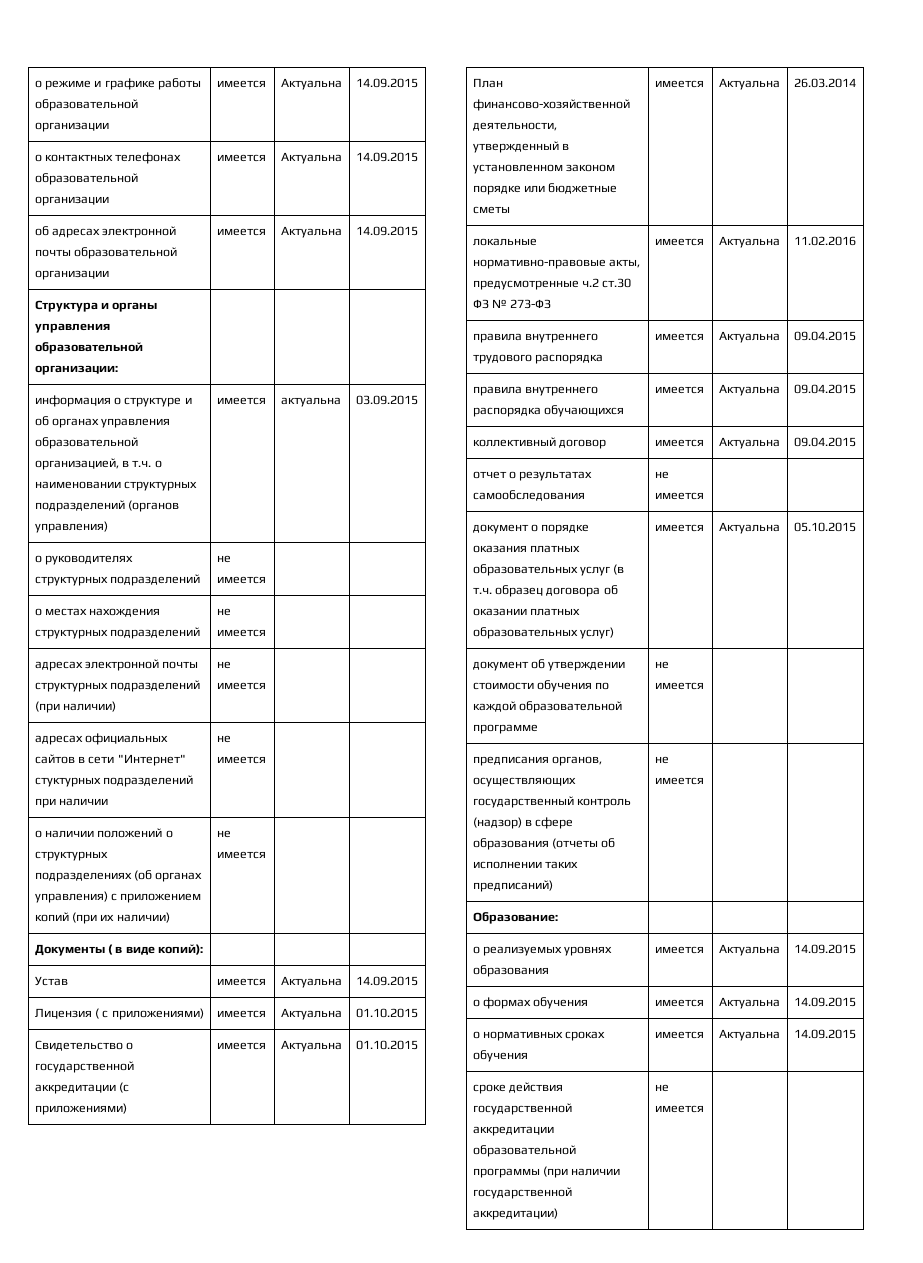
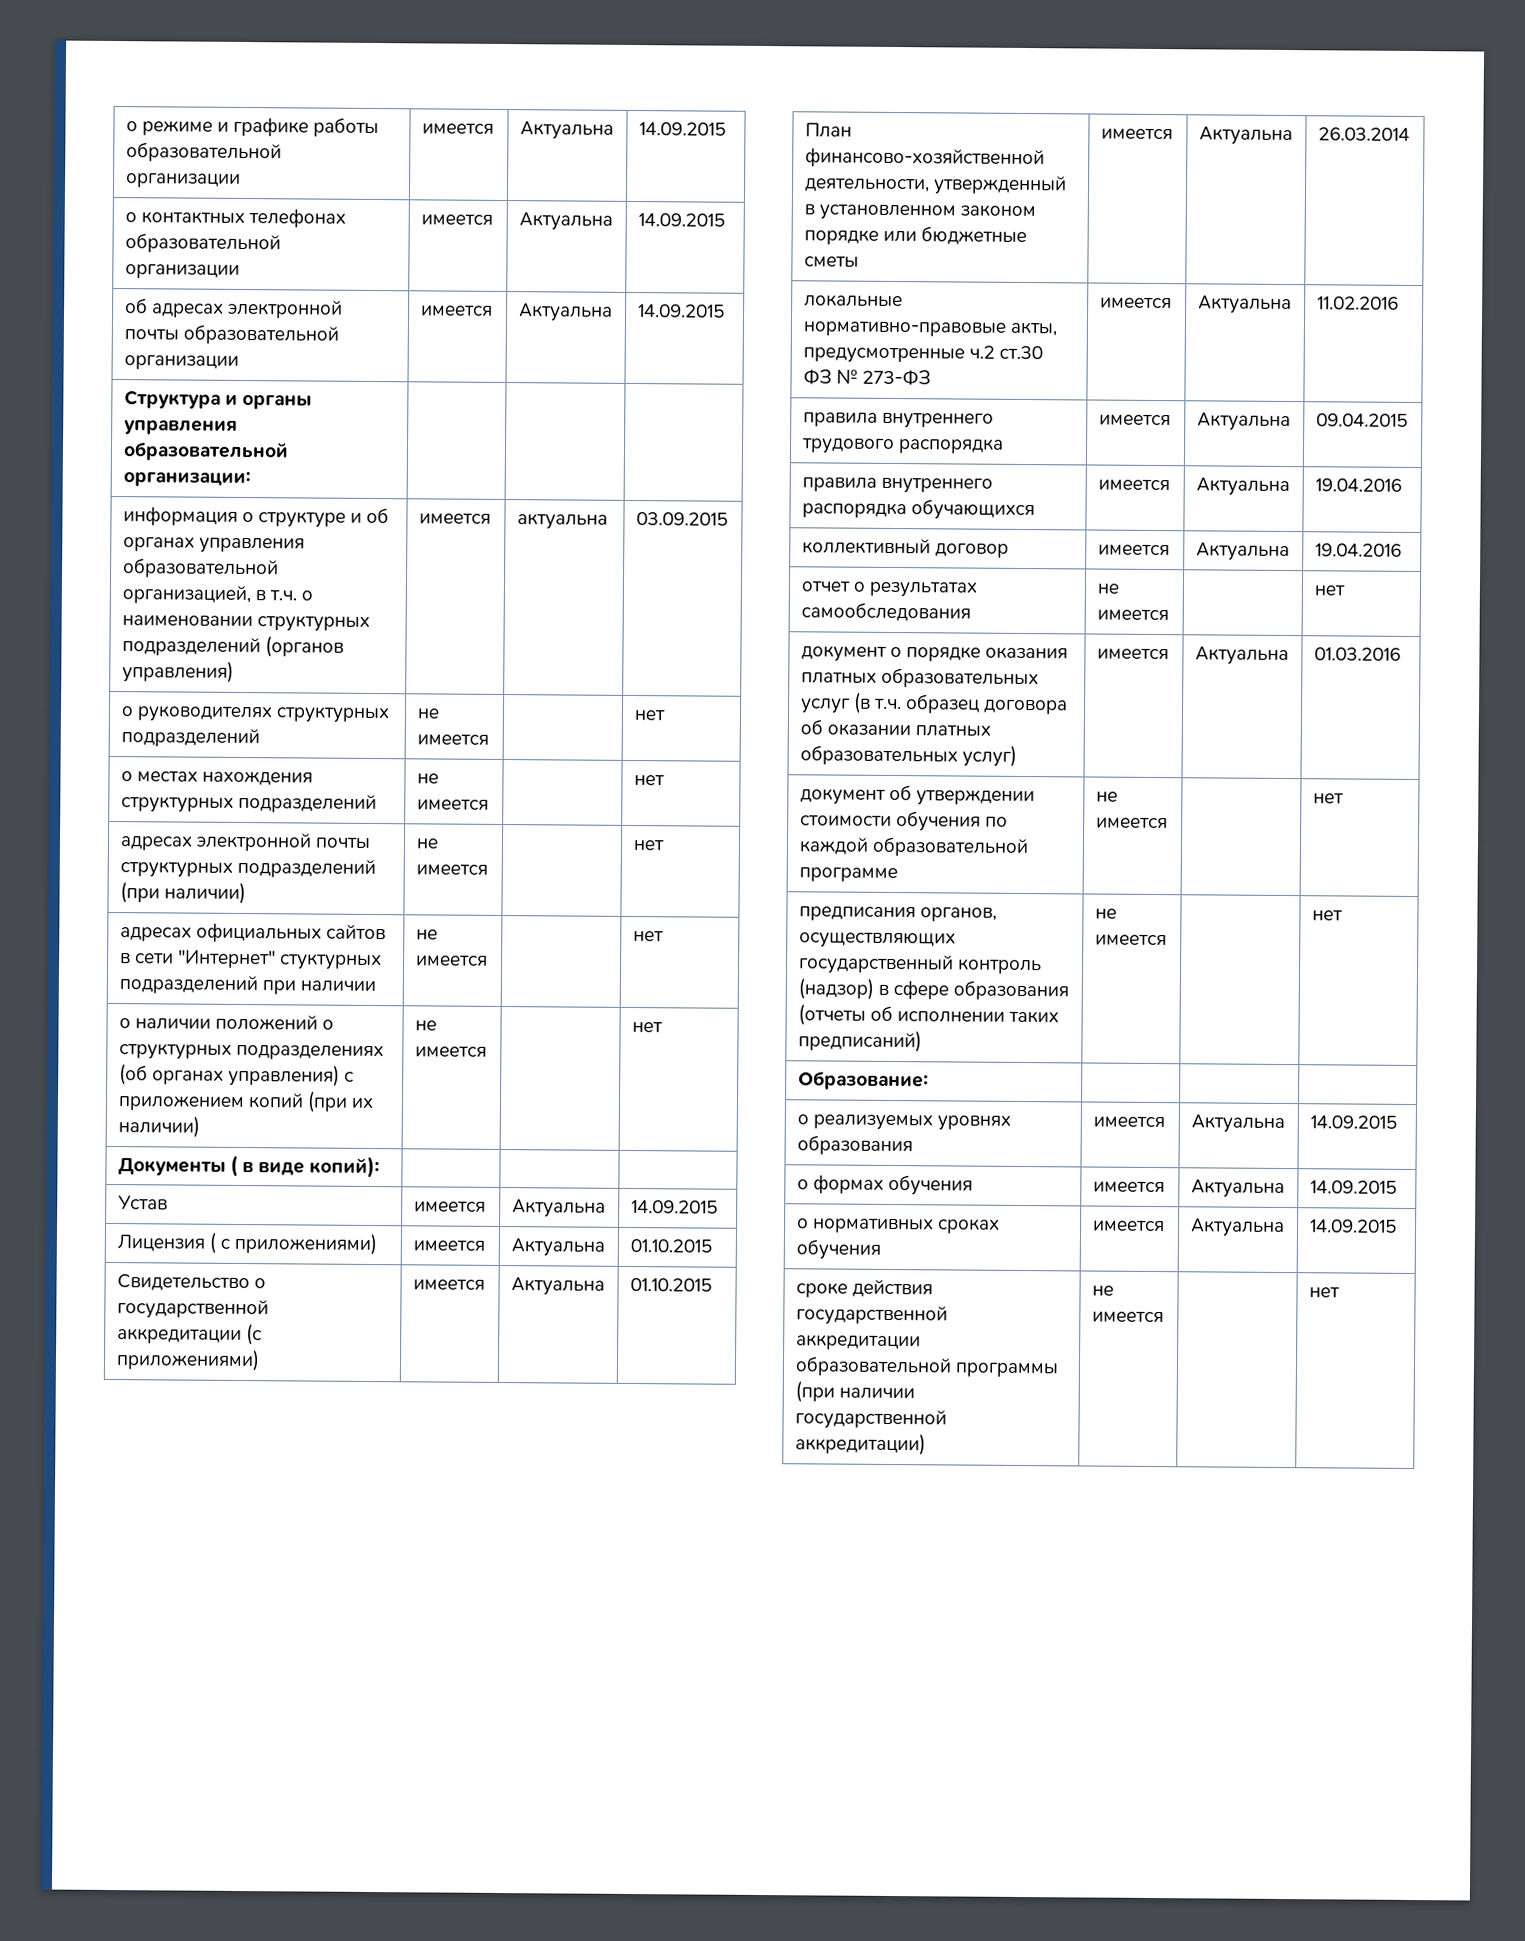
- о руководителях структурных подразделений | не имеется | |
+ о руководителях структурных подразделений | не имеется | | нет
- о местах нахождения структурных подразделений | не имеется | |
+ о местах нахождения структурных подразделений | не имеется | | нет
- адресах электронной почты структурных подразделений (при наличии) | не имеется | |
+ адресах электронной почты структурных подразделений (при наличии) | не имеется | | нет
- адресах официальных сайтов в сети "Интернет" стуктурных подразделений при наличии | не имеется | |
+ адресах официальных сайтов в сети "Интернет" стуктурных подразделений при наличии | не имеется | | нет
- о наличии положений о структурных подразделениях (об органах управления) с приложением копий (при их наличии) | не имеется | |
+ о наличии положений о структурных подразделениях (об органах управления) с приложением копий (при их наличии) | не имеется | | нет
- правила внутреннего распорядка обучающихся | имеется | Актуальна | 09.04.2015
+ правила внутреннего распорядка обучающихся | имеется | Актуальна | 19.04.2016
- коллективный договор | имеется | Актуальна | 09.04.2015
+ коллективный договор | имеется | Актуальна | 19.04.2016
- отчет о результатах самообследования | не имеется | |
+ отчет о результатах самообследования | не имеется | | нет
- документ о порядке оказания платных образовательных услуг (в т.ч. образец договора об оказании платных образовательных услуг) | имеется | Актуальна | 05.10.2015
+ документ о порядке оказания платных образовательных услуг (в т.ч. образец договора об оказании платных образовательных услуг) | имеется | Актуальна | 01.03.2016
- документ об утверждении стоимости обучения по каждой образовательной программе | не имеется | |
+ документ об утверждении стоимости обучения по каждой образовательной программе | не имеется | | нет
- предписания органов, осуществляющих государственный контроль (надзор) в сфере образования (отчеты об исполнении таких предписаний) | не имеется | |
+ предписания органов, осуществляющих государственный контроль (надзор) в сфере образования (отчеты об исполнении таких предписаний) | не имеется | | нет
- сроке действия государственной аккредитации образовательной программы (при наличии государственной аккредитации) | не имеется | |
+ сроке действия государственной аккредитации образовательной программы (при наличии государственной аккредитации) | не имеется | | нет

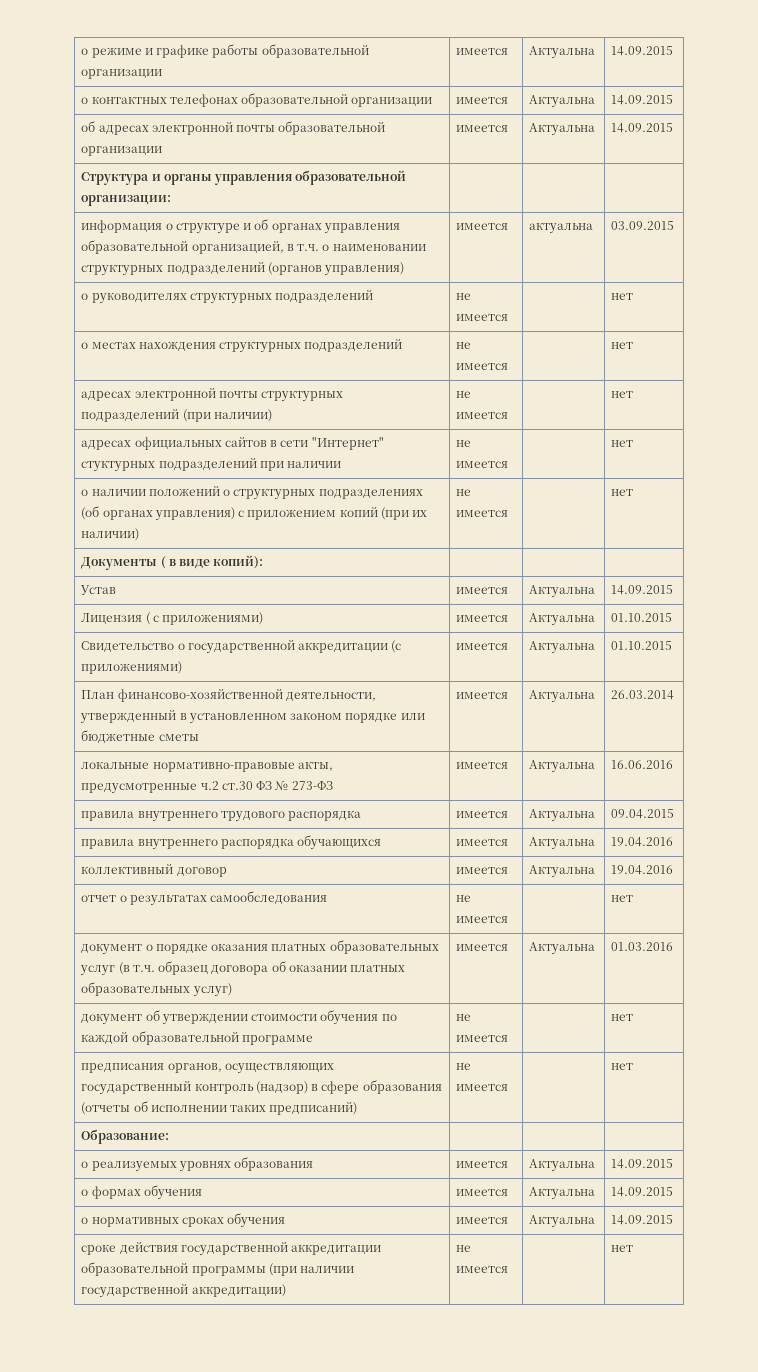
- локальные нормативно-правовые акты, предусмотренные ч.2 ст.30 ФЗ № 273-ФЗ | имеется | Актуальна | 11.02.2016
+ локальные нормативно-правовые акты, предусмотренные ч.2 ст.30 ФЗ № 273-ФЗ | имеется | Актуальна | 16.06.2016

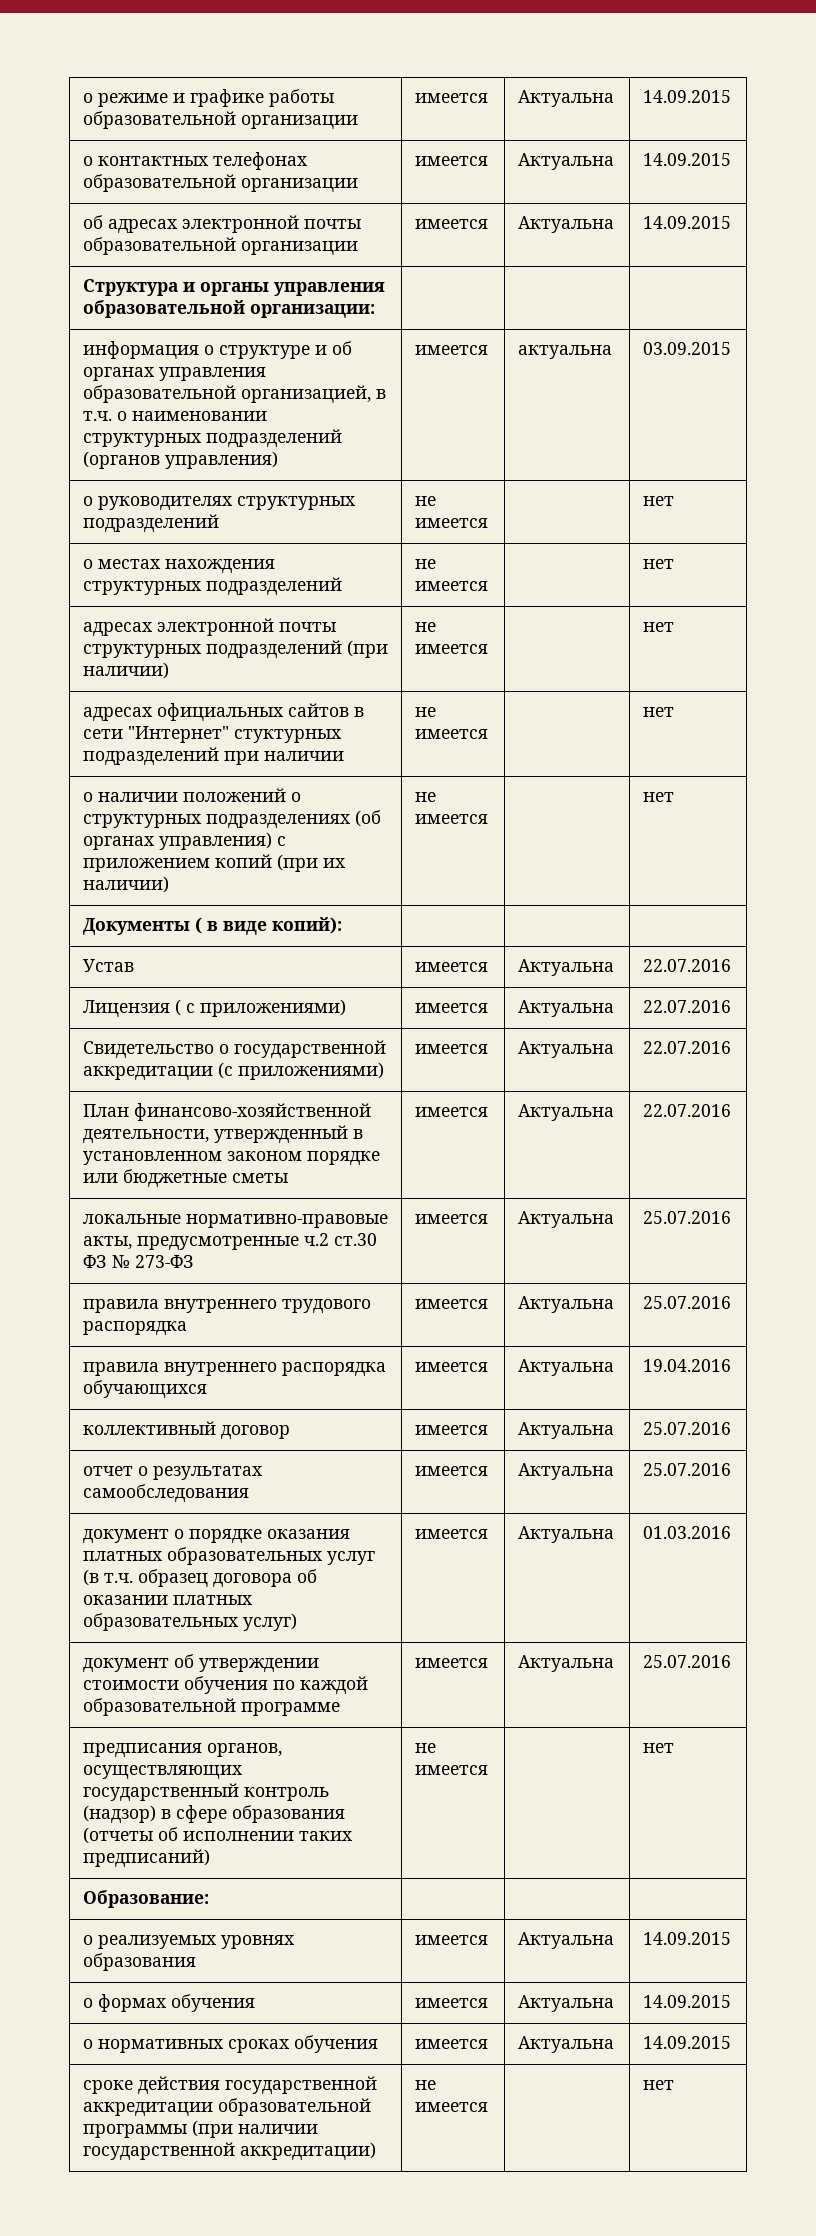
- Устав | имеется | Актуальна | 14.09.2015
+ Устав | имеется | Актуальна | 22.07.2016
- Лицензия ( с приложениями) | имеется | Актуальна | 01.10.2015
+ Лицензия ( с приложениями) | имеется | Актуальна | 22.07.2016
- Свидетельство о государственной аккредитации (с приложениями) | имеется | Актуальна | 01.10.2015
+ Свидетельство о государственной аккредитации (с приложениями) | имеется | Актуальна | 22.07.2016
- План финансово-хозяйственной деятельности, утвержденный в установленном законом порядке или бюджетные сметы | имеется | Актуальна | 26.03.2014
+ План финансово-хозяйственной деятельности, утвержденный в установленном законом порядке или бюджетные сметы | имеется | Актуальна | 22.07.2016
- локальные нормативно-правовые акты, предусмотренные ч.2 ст.30 ФЗ № 273-ФЗ | имеется | Актуальна | 16.06.2016
+ локальные нормативно-правовые акты, предусмотренные ч.2 ст.30 ФЗ № 273-ФЗ | имеется | Актуальна | 25.07.2016
- правила внутреннего трудового распорядка | имеется | Актуальна | 09.04.2015
+ правила внутреннего трудового распорядка | имеется | Актуальна | 25.07.2016
- коллективный договор | имеется | Актуальна | 19.04.2016
+ коллективный договор | имеется | Актуальна | 25.07.2016
- отчет о результатах самообследования | не имеется | | нет
+ отчет о результатах самообследования | имеется | Актуальна | 25.07.2016
- документ об утверждении стоимости обучения по каждой образовательной программе | не имеется | | нет
+ документ об утверждении стоимости обучения по каждой образовательной программе | имеется | Актуальна | 25.07.2016

